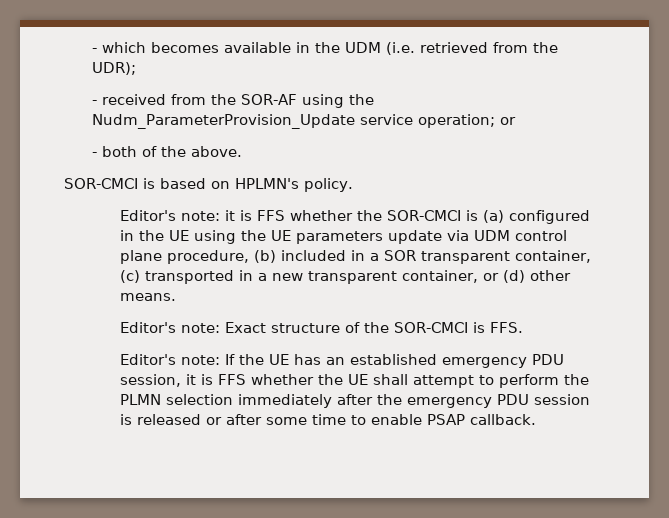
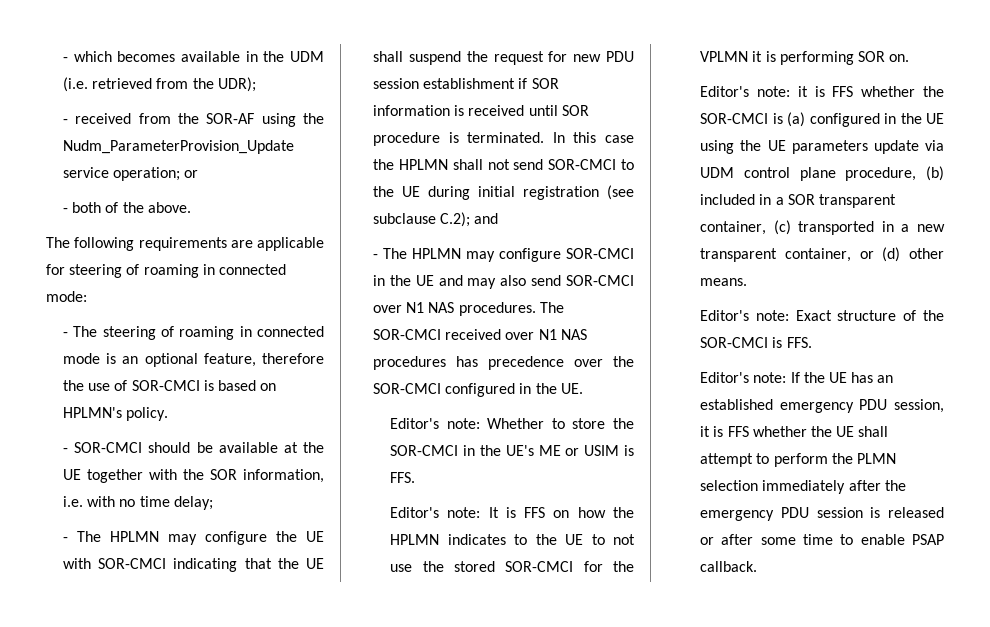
- SOR-CMCI is based on HPLMN's policy.
+ The following requirements are applicable for steering of roaming in connected mode:
+ - The steering of roaming in connected mode is an optional feature, therefore the use of SOR-CMCI is based on HPLMN's policy.
+ - SOR-CMCI should be available at the UE together with the SOR information, i.e. with no time delay;
+ - The HPLMN may configure the UE with SOR-CMCI indicating that the UE shall suspend the request for new PDU session establishment if SOR information is received until SOR procedure is terminated. In this case the HPLMN shall not send SOR-CMCI to the UE during initial registration (see subclause C.2); and
+ - The HPLMN may configure SOR-CMCI in the UE and may also send SOR-CMCI over N1 NAS procedures. The SOR-CMCI received over N1 NAS procedures has precedence over the SOR-CMCI configured in the UE.
+ Editor's note: Whether to store the SOR-CMCI in the UE's ME or USIM is FFS.
+ Editor's note: It is FFS on how the HPLMN indicates to the UE to not use the stored SOR-CMCI for the VPLMN it is performing SOR on.

